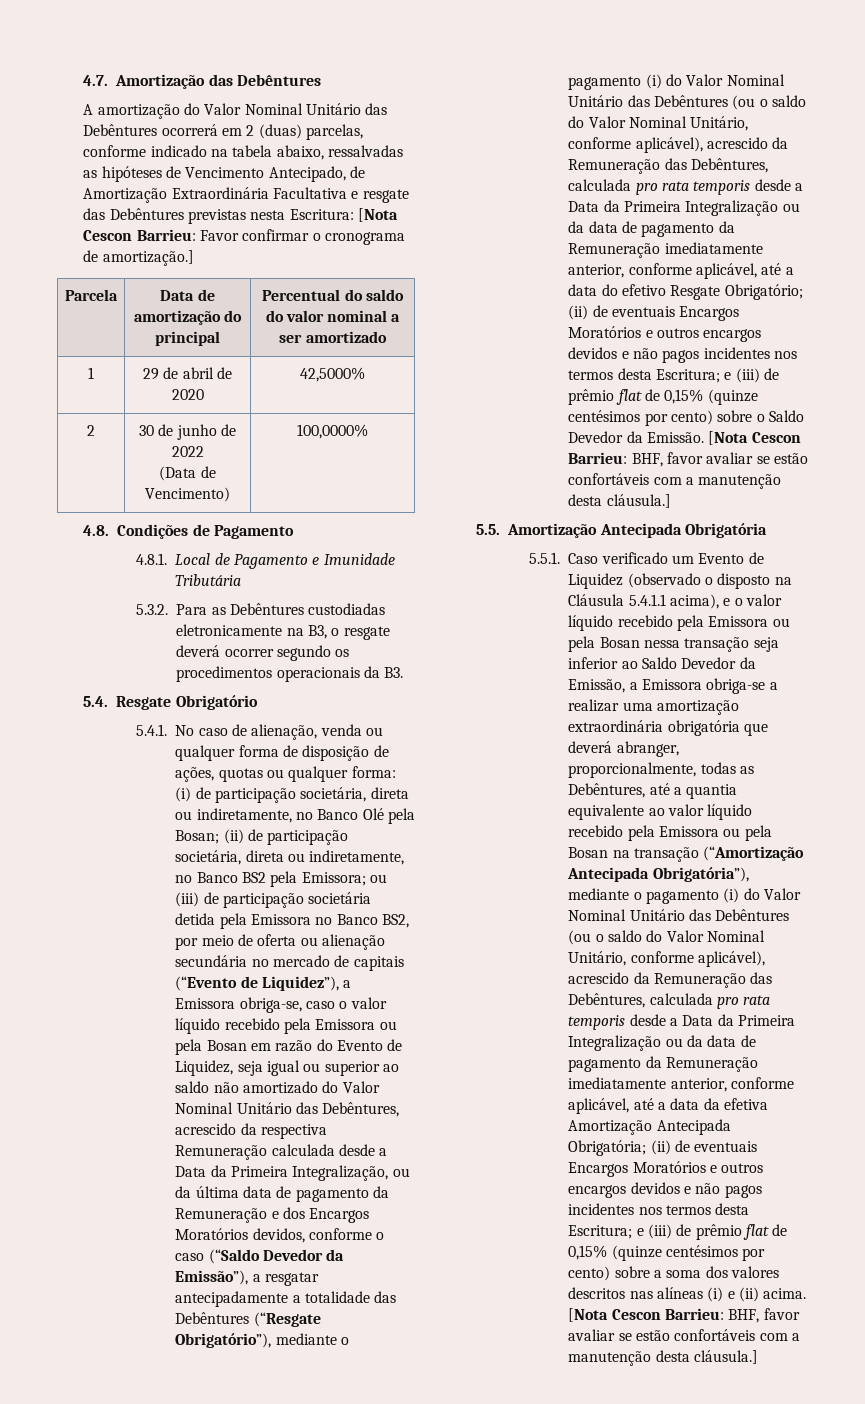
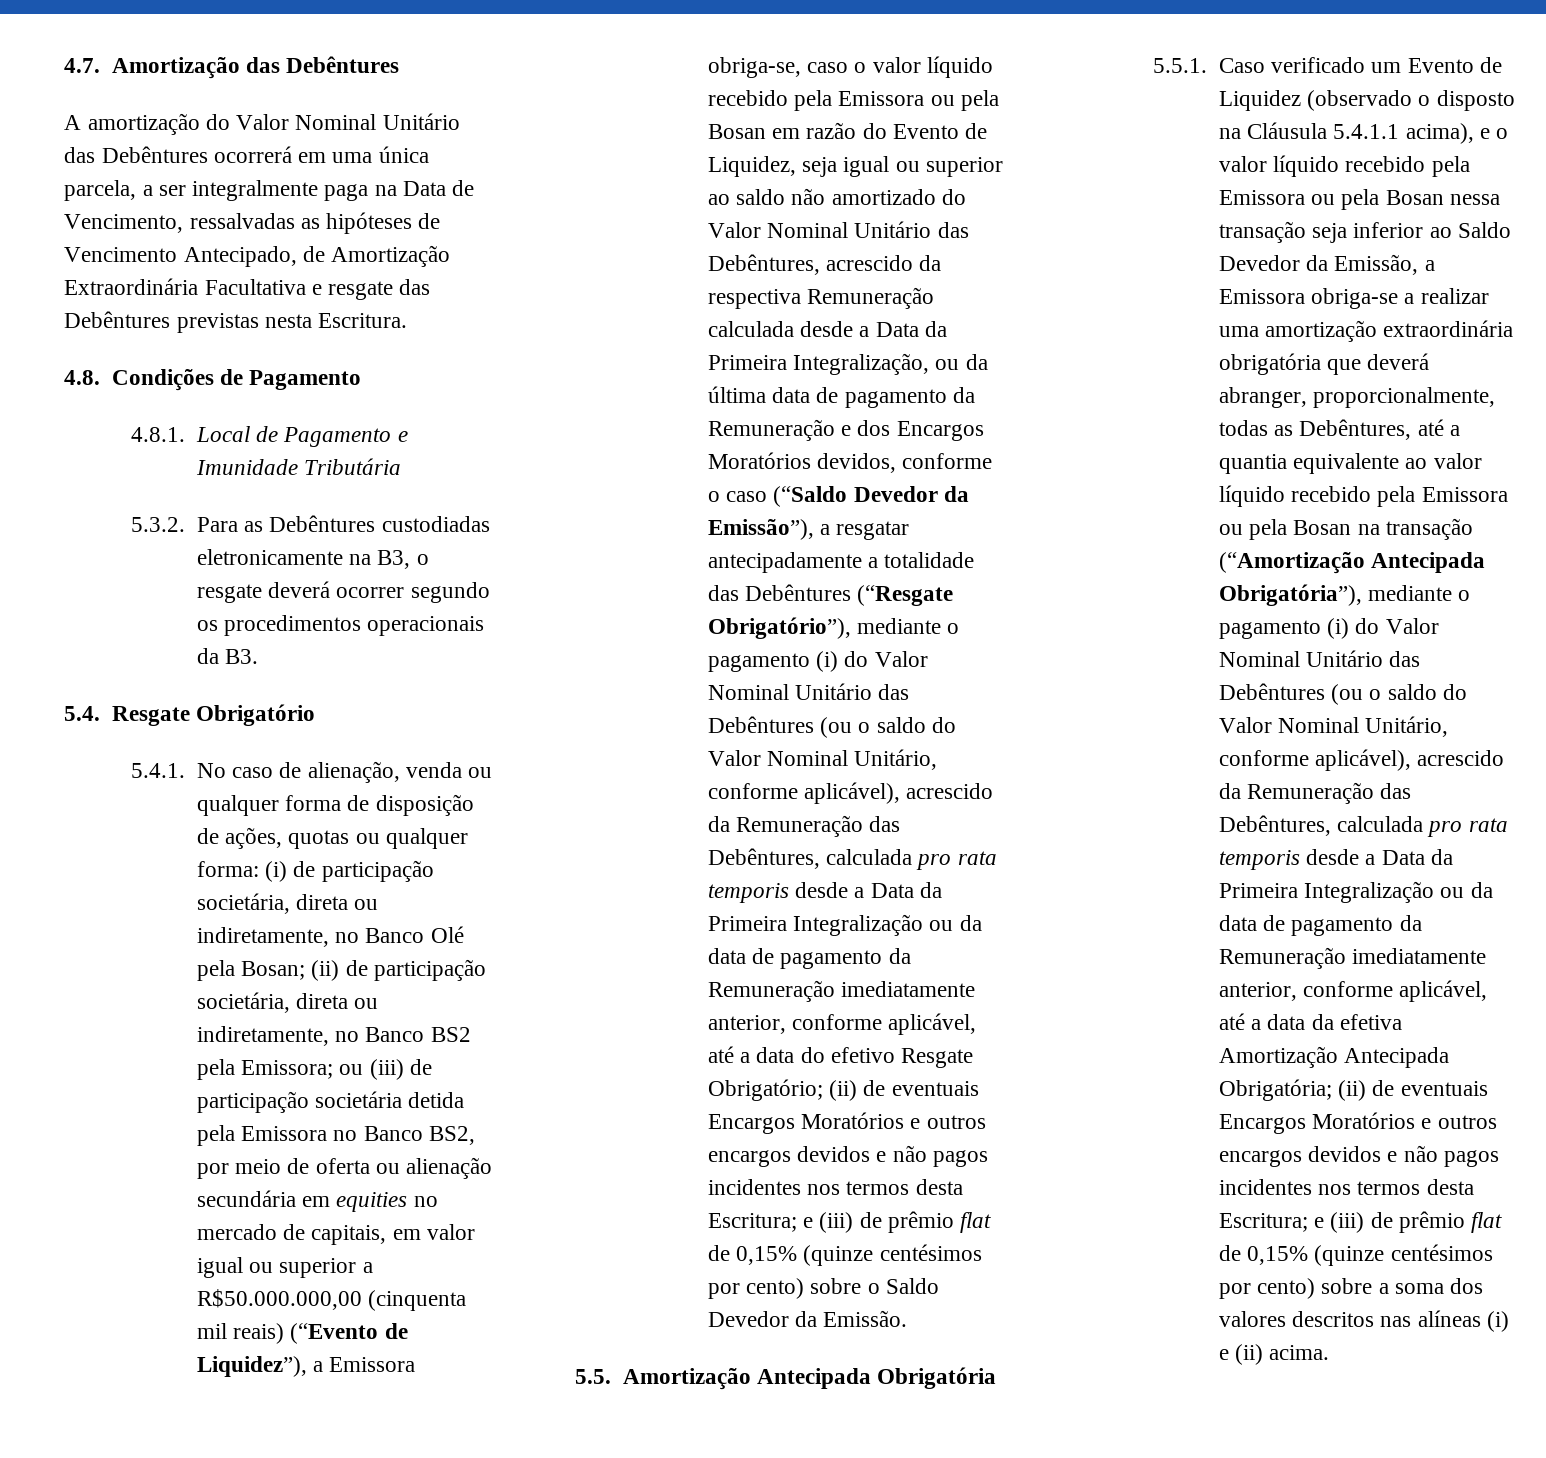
- A amortização do Valor Nominal Unitário das Debêntures ocorrerá em 2 (duas) parcelas, conforme indicado na tabela abaixo, ressalvadas as hipóteses de Vencimento Antecipado, de Amortização Extraordinária Facultativa e resgate das Debêntures previstas nesta Escritura: [Nota Cescon Barrieu: Favor confirmar o cronograma de amortização.]
- Parcela | Data de amortização do principal | Percentual do saldo do valor nominal a ser amortizado
- 1 | 29 de abril de 2020 | 42,5000%
- 2 | 30 de junho de 2022
- (Data de Vencimento) | 100,0000%
+ A amortização do Valor Nominal Unitário das Debêntures ocorrerá em uma única parcela, a ser integralmente paga na Data de Vencimento, ressalvadas as hipóteses de Vencimento Antecipado, de Amortização Extraordinária Facultativa e resgate das Debêntures previstas nesta Escritura.
- ou (iii) de participação societária detida pela Emissora no Banco BS2, por meio de oferta ou alienação secundária no mercado de capitais (“Evento de Liquidez”), a Emissora obriga-se, caso o valor líquido recebido pela Emissora ou pela Bosan em razão do Evento de Liquidez, seja igual ou superior ao saldo não amortizado do Valor Nominal Unitário das Debêntures, acrescido da respectiva Remuneração calculada desde a Data da Primeira Integralização, ou da última data de pagamento da Remuneração e dos Encargos Moratórios devidos, conforme o caso (“Saldo Devedor da Emissão”), a resgatar antecipadamente a totalidade das Debêntures (“Resgate Obrigatório”), mediante o pagamento (i) do Valor Nominal Unitário das Debêntures (ou o saldo do Valor Nominal Unitário, conforme aplicável), acrescido da Remuneração das Debêntures, calculada pro rata temporis desde a Data da Primeira Integralização ou da data de pagamento da Remuneração imediatamente anterior, conforme aplicável, até a data do efetivo Resgate Obrigatório;
+ ou (iii) de participação societária detida pela Emissora no Banco BS2, por meio de oferta ou alienação secundária em equities no mercado de capitais, em valor igual ou superior a R$50.000.000,00 (cinquenta mil reais) (“Evento de Liquidez”), a Emissora obriga-se, caso o valor líquido recebido pela Emissora ou pela Bosan em razão do Evento de Liquidez, seja igual ou superior ao saldo não amortizado do Valor Nominal Unitário das Debêntures, acrescido da respectiva Remuneração calculada desde a Data da Primeira Integralização, ou da última data de pagamento da Remuneração e dos Encargos Moratórios devidos, conforme o caso (“Saldo Devedor da Emissão”), a resgatar antecipadamente a totalidade das Debêntures (“Resgate Obrigatório”), mediante o pagamento (i) do Valor Nominal Unitário das Debêntures (ou o saldo do Valor Nominal Unitário, conforme aplicável), acrescido da Remuneração das Debêntures, calculada pro rata temporis desde a Data da Primeira Integralização ou da data de pagamento da Remuneração imediatamente anterior, conforme aplicável, até a data do efetivo Resgate Obrigatório;
- e (iii) de prêmio flat de 0,15% (quinze centésimos por cento) sobre o Saldo Devedor da Emissão. [Nota Cescon Barrieu: BHF, favor avaliar se estão confortáveis com a manutenção desta cláusula.]
+ e (iii) de prêmio flat de 0,15% (quinze centésimos por cento) sobre o Saldo Devedor da Emissão.
- e (iii) de prêmio flat de 0,15% (quinze centésimos por cento) sobre a soma dos valores descritos nas alíneas (i) e (ii) acima. [Nota Cescon Barrieu: BHF, favor avaliar se estão confortáveis com a manutenção desta cláusula.]
+ e (iii) de prêmio flat de 0,15% (quinze centésimos por cento) sobre a soma dos valores descritos nas alíneas (i) e (ii) acima.

